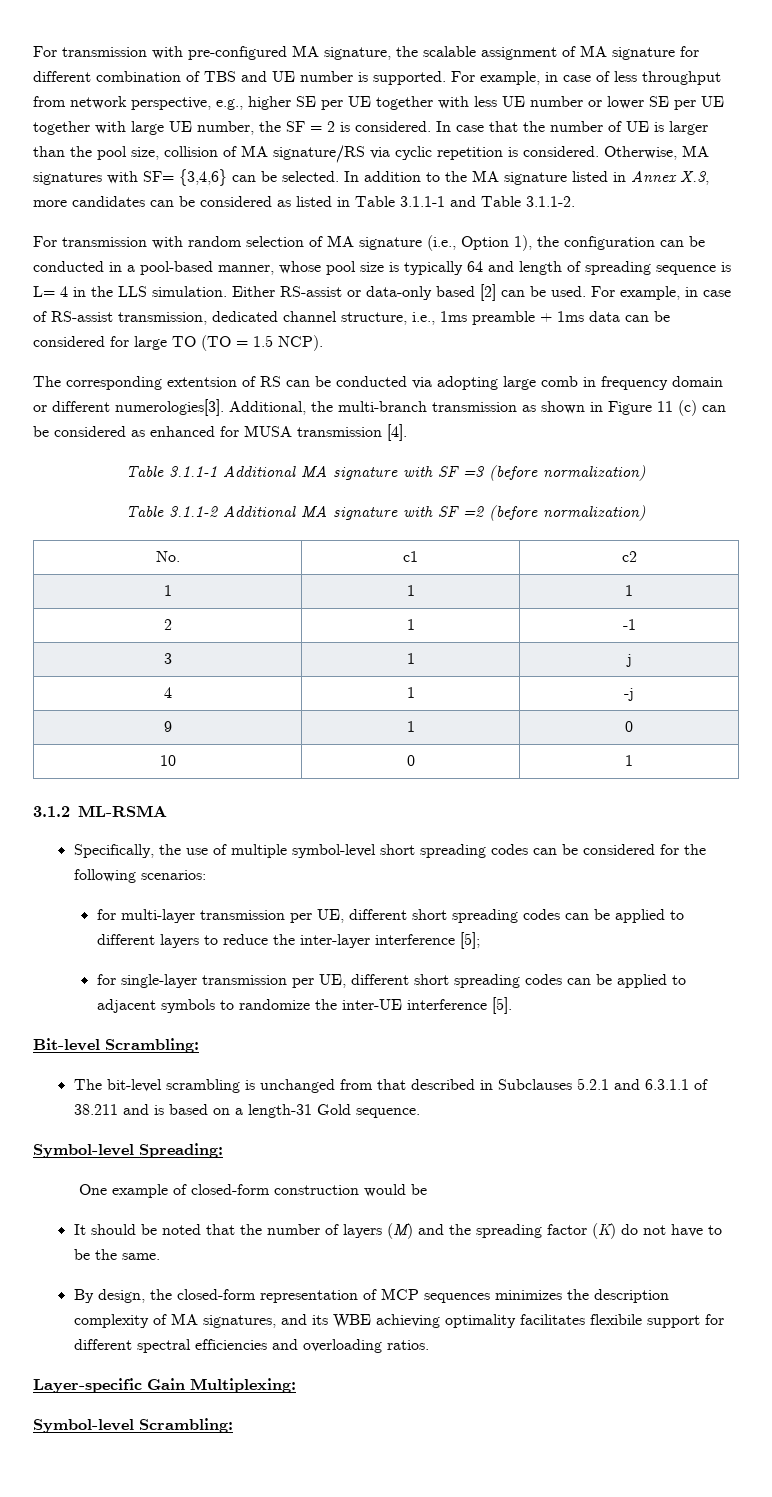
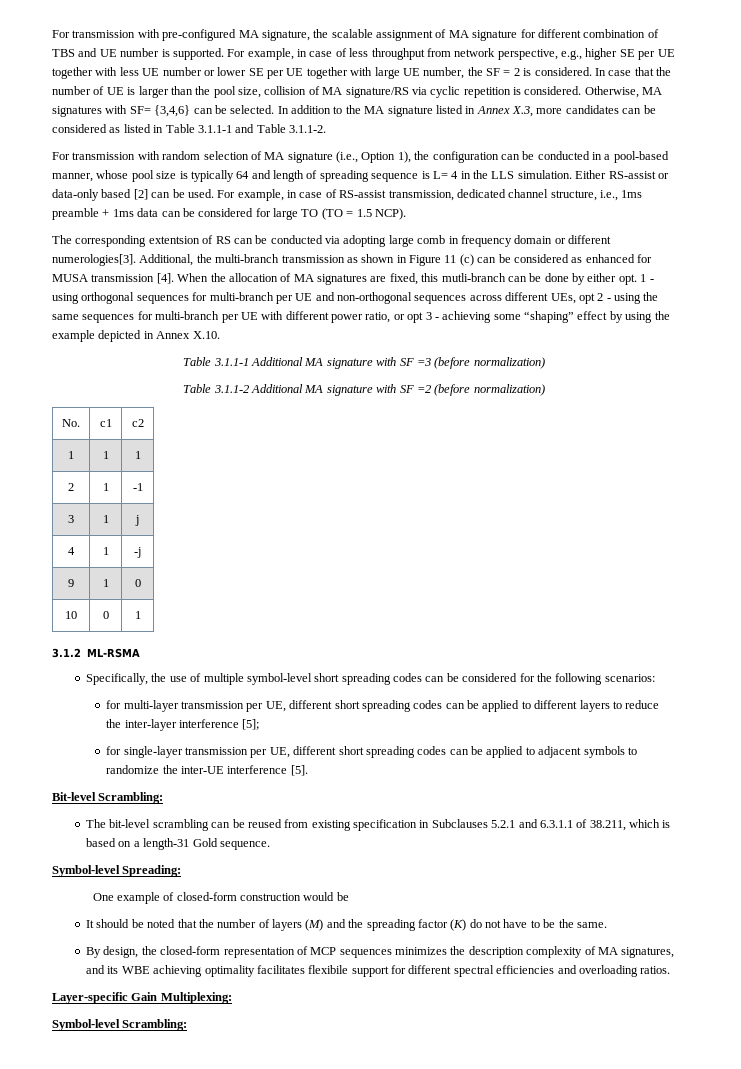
+ When the allocation of MA signatures are fixed, this mutli-branch can be done by either opt. 1 - using orthogonal sequences for multi-branch per UE and non-orthogonal sequences across different UEs, opt 2 - using the same sequences for multi-branch per UE with different power ratio, or opt 3 - achieving some “shaping” effect by using the example depicted in Annex X.10.
- The bit-level scrambling is unchanged from that described in Subclauses 5.2.1 and 6.3.1.1 of 38.211 and is based on a length-31 Gold sequence.
+ The bit-level scrambling can be reused from existing specification in Subclauses 5.2.1 and 6.3.1.1 of 38.211, which is based on a length-31 Gold sequence.

